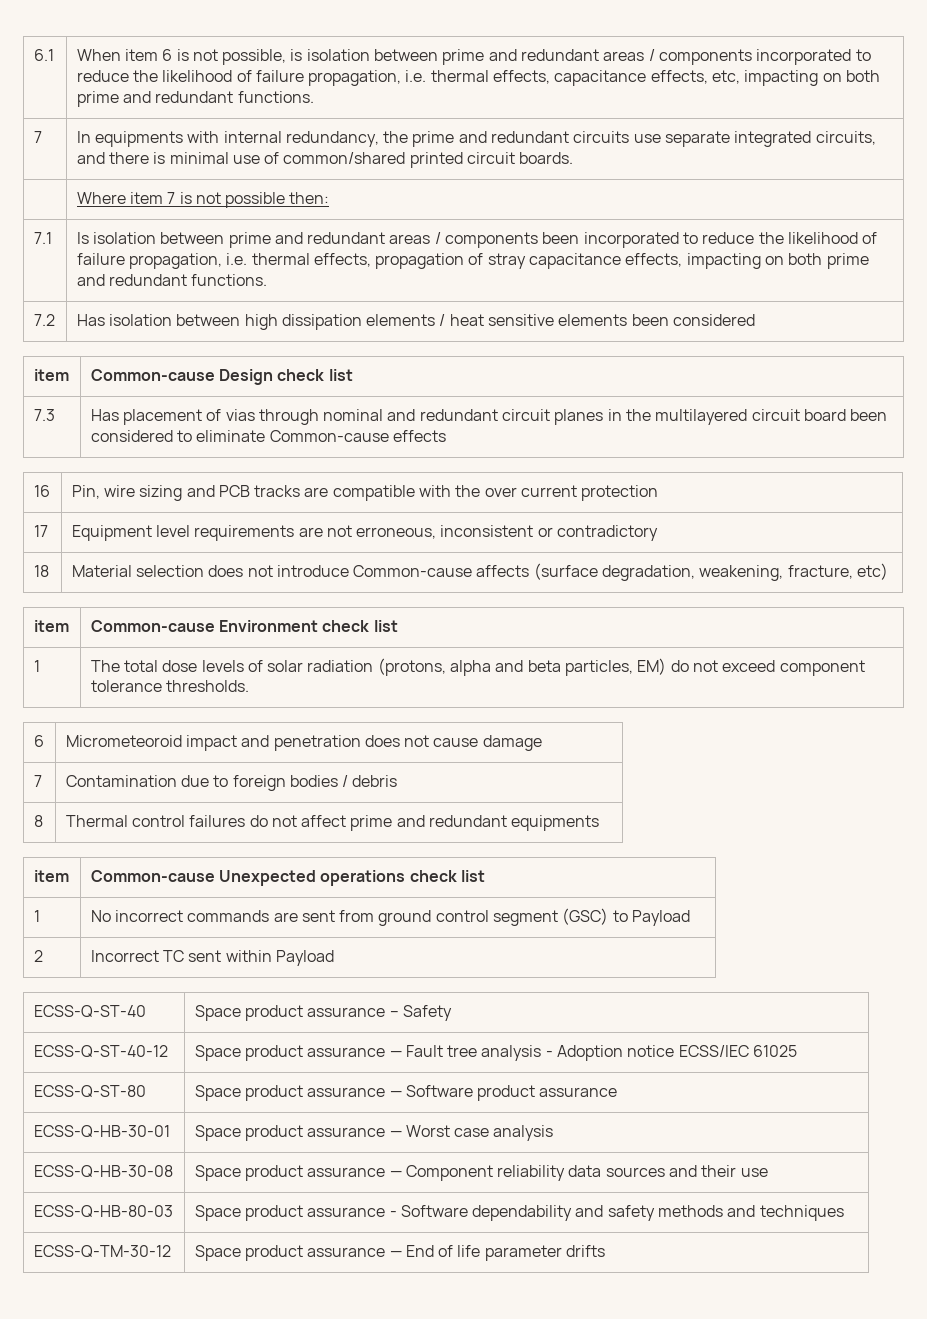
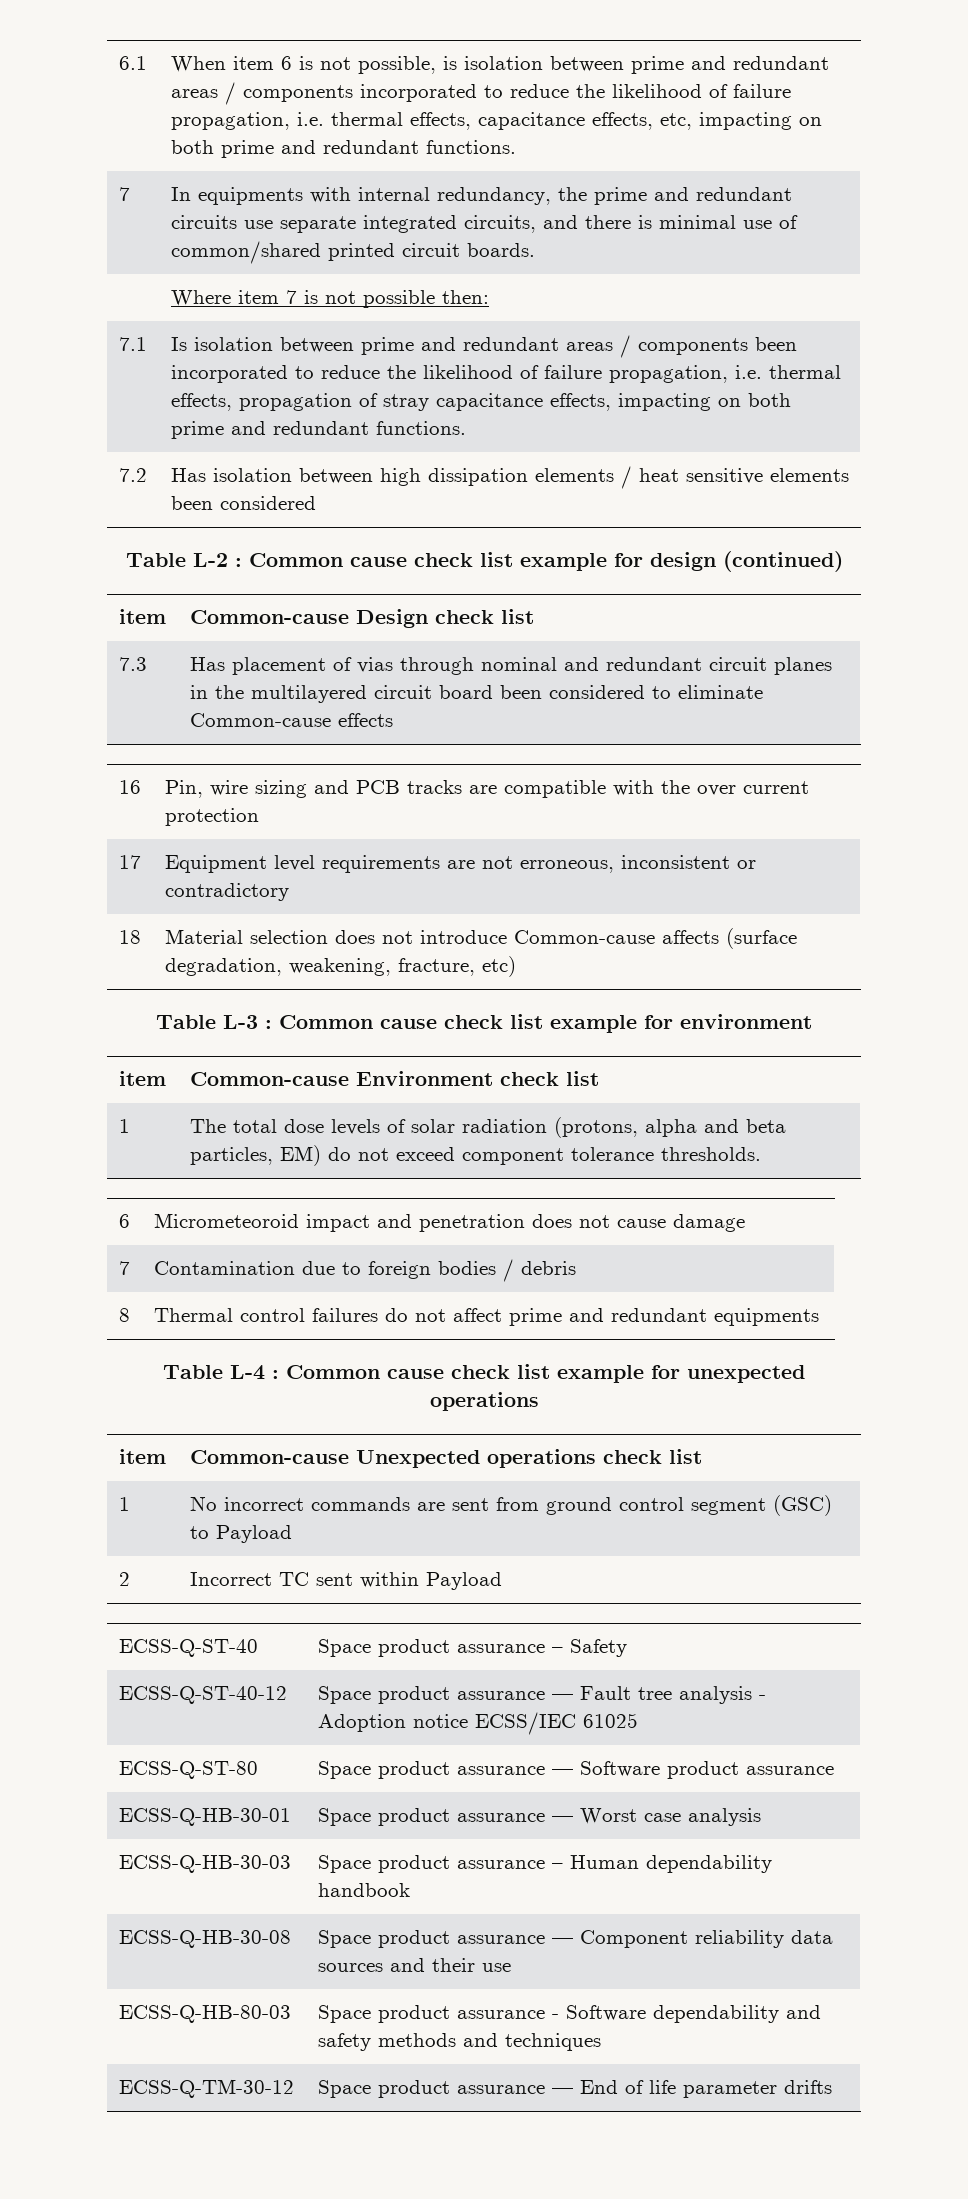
+ Table L-2 : Common cause check list example for design (continued)
+ Table L-3 : Common cause check list example for environment
+ Table L-4 : Common cause check list example for unexpected operations
+ ECSS-Q-HB-30-03 | Space product assurance – Human dependability handbook

